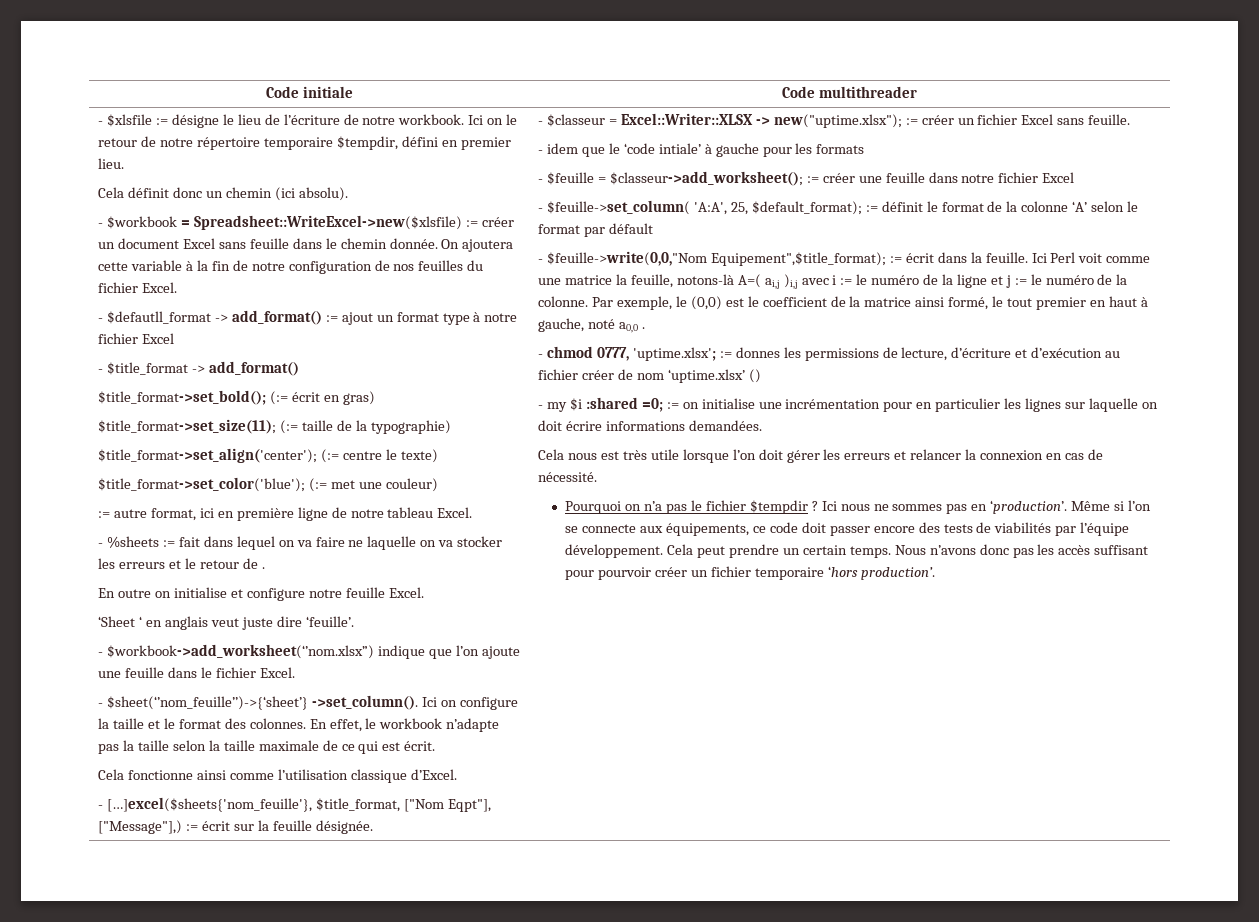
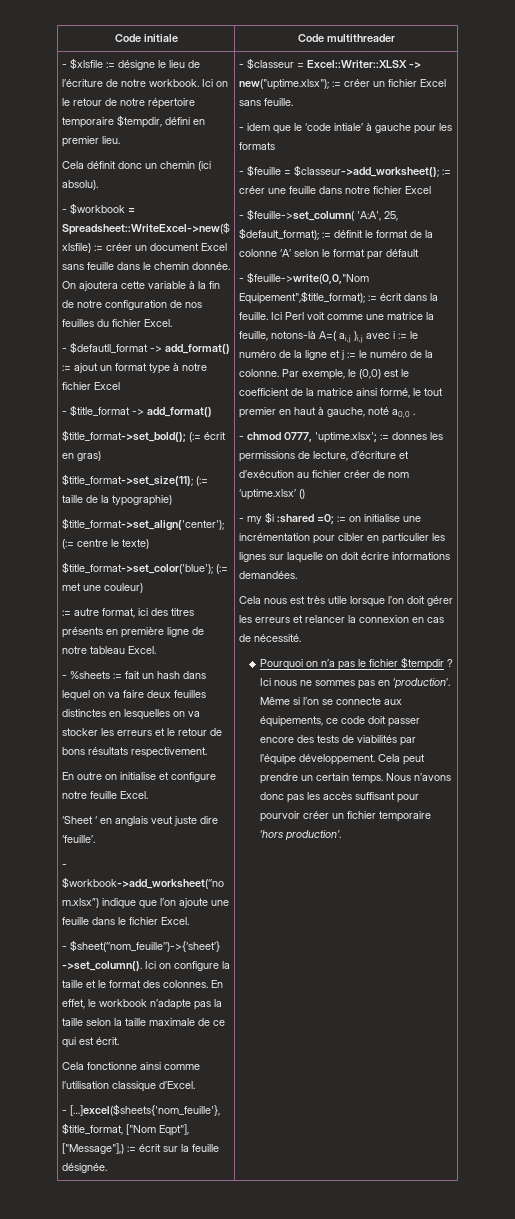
- := autre format, ici en première ligne de notre tableau Excel.
+ := autre format, ici des titres présents en première ligne de notre tableau Excel.
- - %sheets := fait dans lequel on va faire ne laquelle on va stocker les erreurs et le retour de .
+ - %sheets := fait un hash dans lequel on va faire deux feuilles distinctes en lesquelles on va stocker les erreurs et le retour de bons résultats respectivement.
- - my $i :shared =0; := on initialise une incrémentation pour en particulier les lignes sur laquelle on doit écrire informations demandées.
+ - my $i :shared =0; := on initialise une incrémentation pour cibler en particulier les lignes sur laquelle on doit écrire informations demandées.

